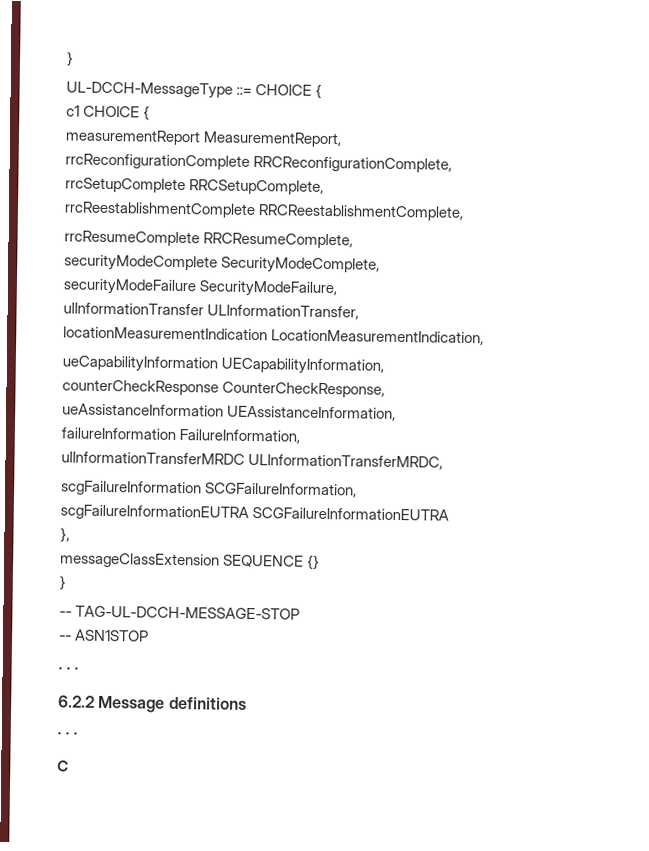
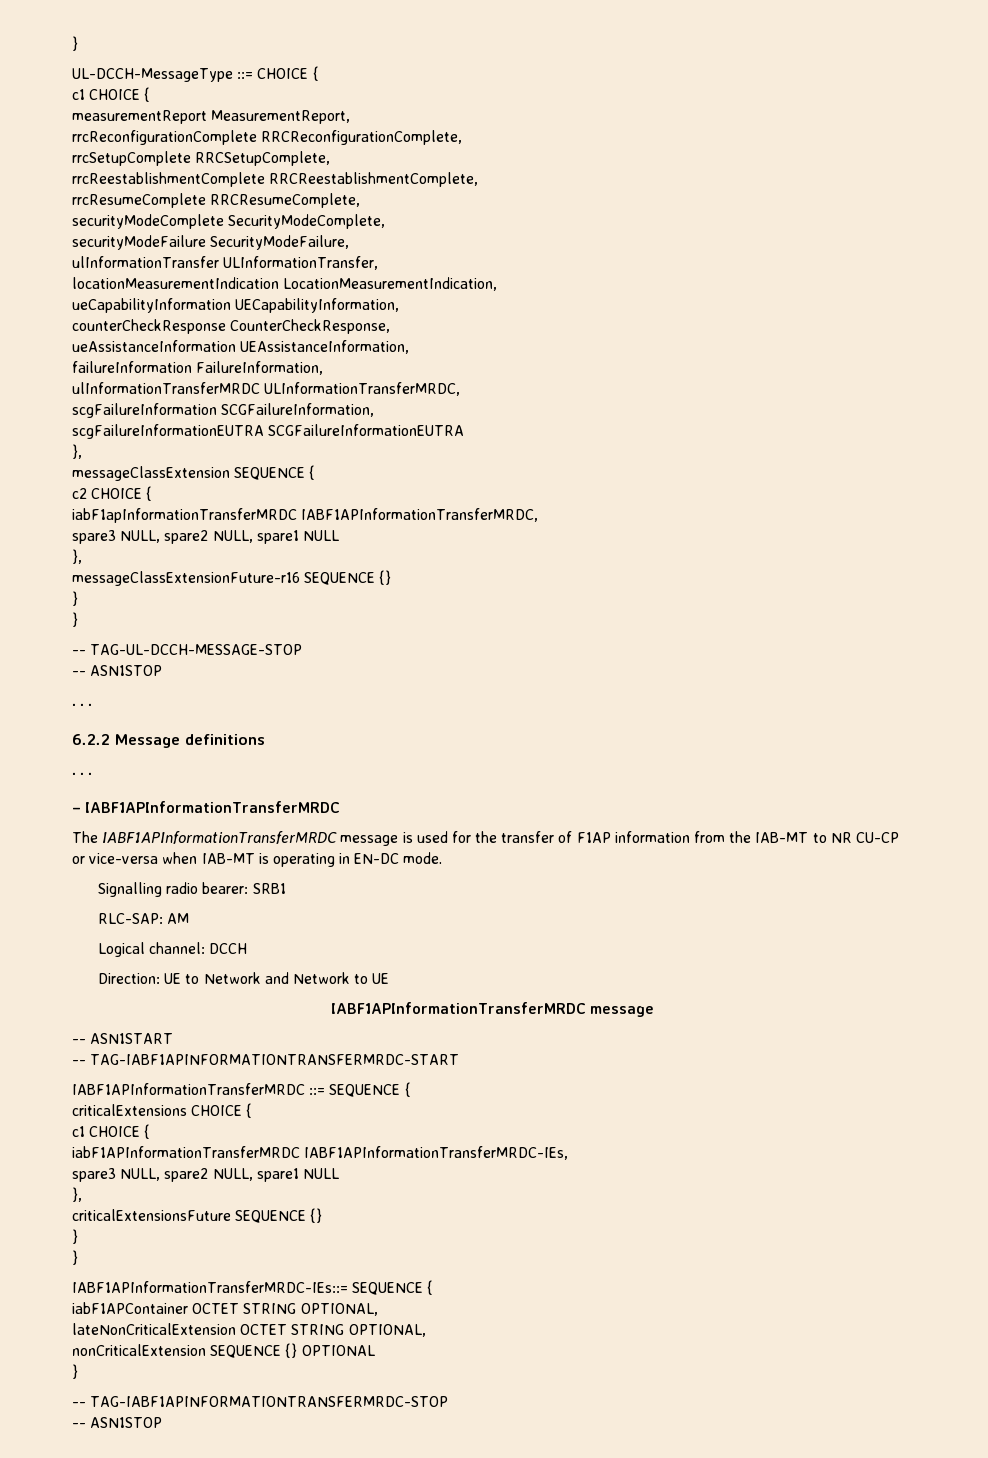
- messageClassExtension SEQUENCE {}
+ messageClassExtension SEQUENCE {
+ c2 CHOICE {
+ iabF1apInformationTransferMRDC IABF1APInformationTransferMRDC,
+ spare3 NULL, spare2 NULL, spare1 NULL
+ },
+ messageClassExtensionFuture-r16 SEQUENCE {}
+ }
- C
+ – IABF1APInformationTransferMRDC
+ The IABF1APInformationTransferMRDC message is used for the transfer of F1AP information from the IAB-MT to NR CU-CP or vice-versa when IAB-MT is operating in EN-DC mode.
+ Signalling radio bearer: SRB1
+ RLC-SAP: AM
+ Logical channel: DCCH
+ Direction: UE to Network and Network to UE
+ IABF1APInformationTransferMRDC message
+ -- ASN1START
+ -- TAG-IABF1APINFORMATIONTRANSFERMRDC-START
+ IABF1APInformationTransferMRDC ::= SEQUENCE {
+ criticalExtensions CHOICE {
+ c1 CHOICE {
+ iabF1APInformationTransferMRDC IABF1APInformationTransferMRDC-IEs,
+ spare3 NULL, spare2 NULL, spare1 NULL
+ },
+ criticalExtensionsFuture SEQUENCE {}
+ }
+ }
+ IABF1APInformationTransferMRDC-IEs::= SEQUENCE {
+ iabF1APContainer OCTET STRING OPTIONAL,
+ lateNonCriticalExtension OCTET STRING OPTIONAL,
+ nonCriticalExtension SEQUENCE {} OPTIONAL
+ }
+ -- TAG-IABF1APINFORMATIONTRANSFERMRDC-STOP
+ -- ASN1STOP

